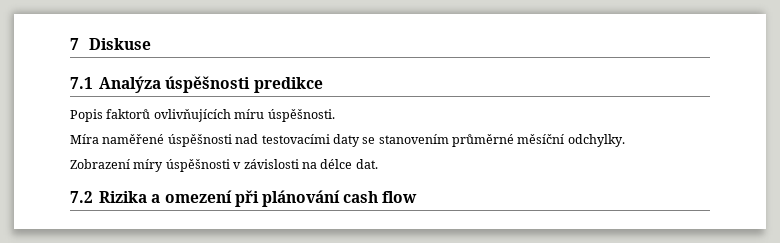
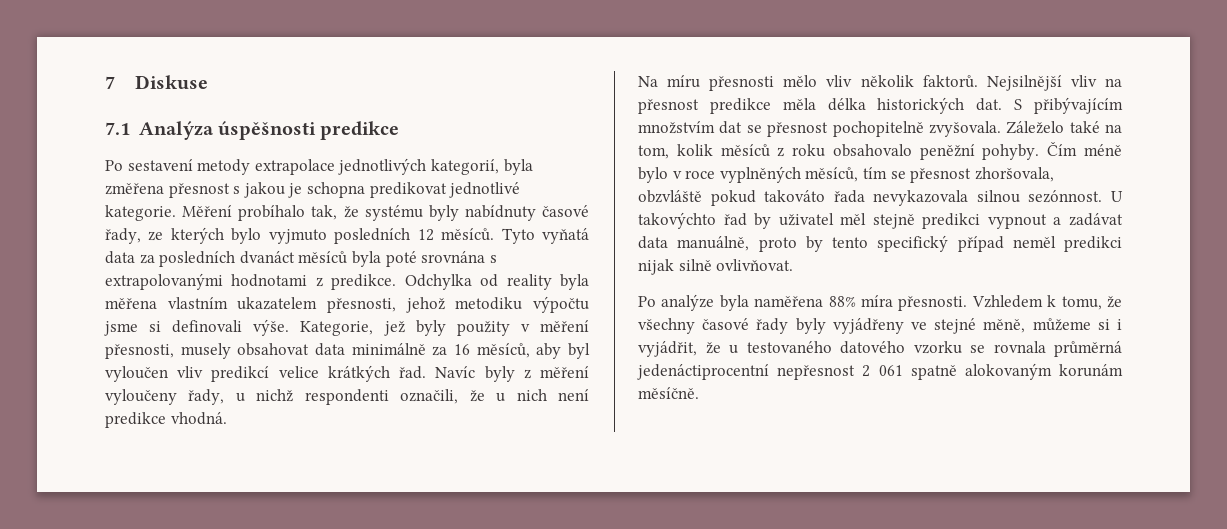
- Popis faktorů ovlivňujících míru úspěšnosti.
- Míra naměřené úspěšnosti nad testovacími daty se stanovením průměrné měsíční odchylky.
- Zobrazení míry úspěšnosti v závislosti na délce dat.
- 7.2 Rizika a omezení při plánování cash flow
+ Po sestavení metody extrapolace jednotlivých kategorií, byla změřena přesnost s jakou je schopna predikovat jednotlivé kategorie. Měření probíhalo tak, že systému byly nabídnuty časové řady, ze kterých bylo vyjmuto posledních 12 měsíců. Tyto vyňatá data za posledních dvanáct měsíců byla poté srovnána s extrapolovanými hodnotami z predikce. Odchylka od reality byla měřena vlastním ukazatelem přesnosti, jehož metodiku výpočtu jsme si definovali výše. Kategorie, jež byly použity v měření přesnosti, musely obsahovat data minimálně za 16 měsíců, aby byl vyloučen vliv predikcí velice krátkých řad. Navíc byly z měření vyloučeny řady, u nichž respondenti označili, že u nich není predikce vhodná.
+ Na míru přesnosti mělo vliv několik faktorů. Nejsilnější vliv na přesnost predikce měla délka historických dat. S přibývajícím množstvím dat se přesnost pochopitelně zvyšovala. Záleželo také na tom, kolik měsíců z roku obsahovalo peněžní pohyby. Čím méně bylo v roce vyplněných měsíců, tím se přesnost zhoršovala, obzvláště pokud takováto řada nevykazovala silnou sezónnost. U takovýchto řad by uživatel měl stejně predikci vypnout a zadávat data manuálně, proto by tento specifický případ neměl predikci nijak silně ovlivňovat.
+ Po analýze byla naměřena 88% míra přesnosti. Vzhledem k tomu, že všechny časové řady byly vyjádřeny ve stejné měně, můžeme si i vyjádřit, že u testovaného datového vzorku se rovnala průměrná jedenáctiprocentní nepřesnost 2 061 spatně alokovaným korunám měsíčně.

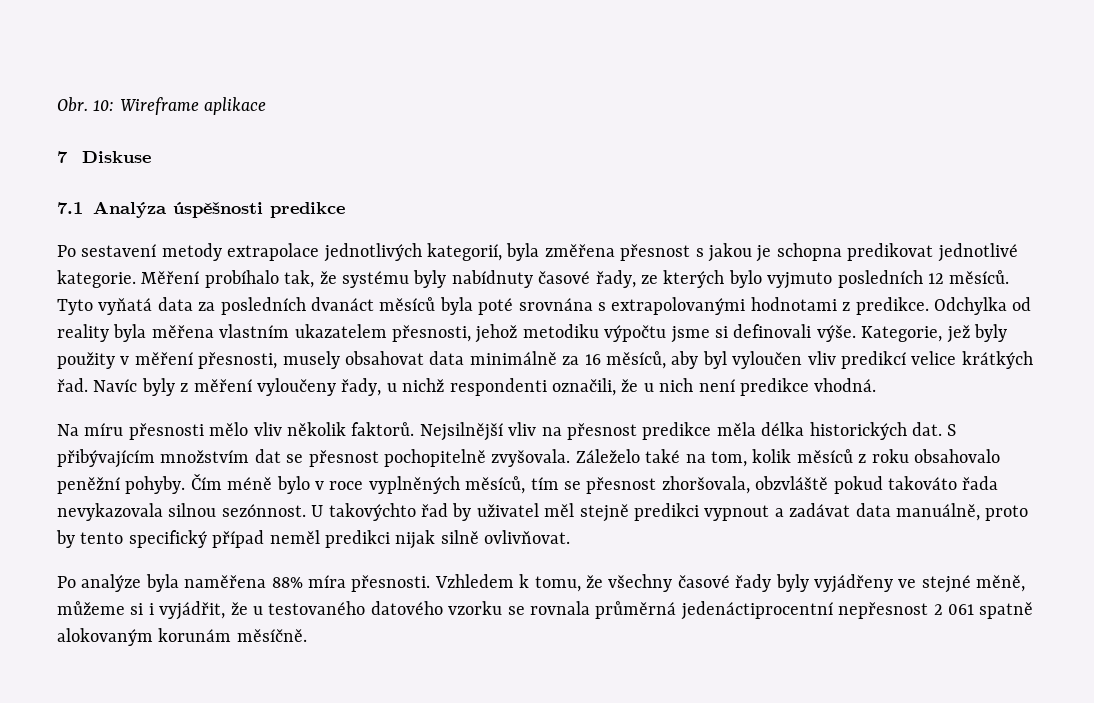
+ Obr. 10: Wireframe aplikace

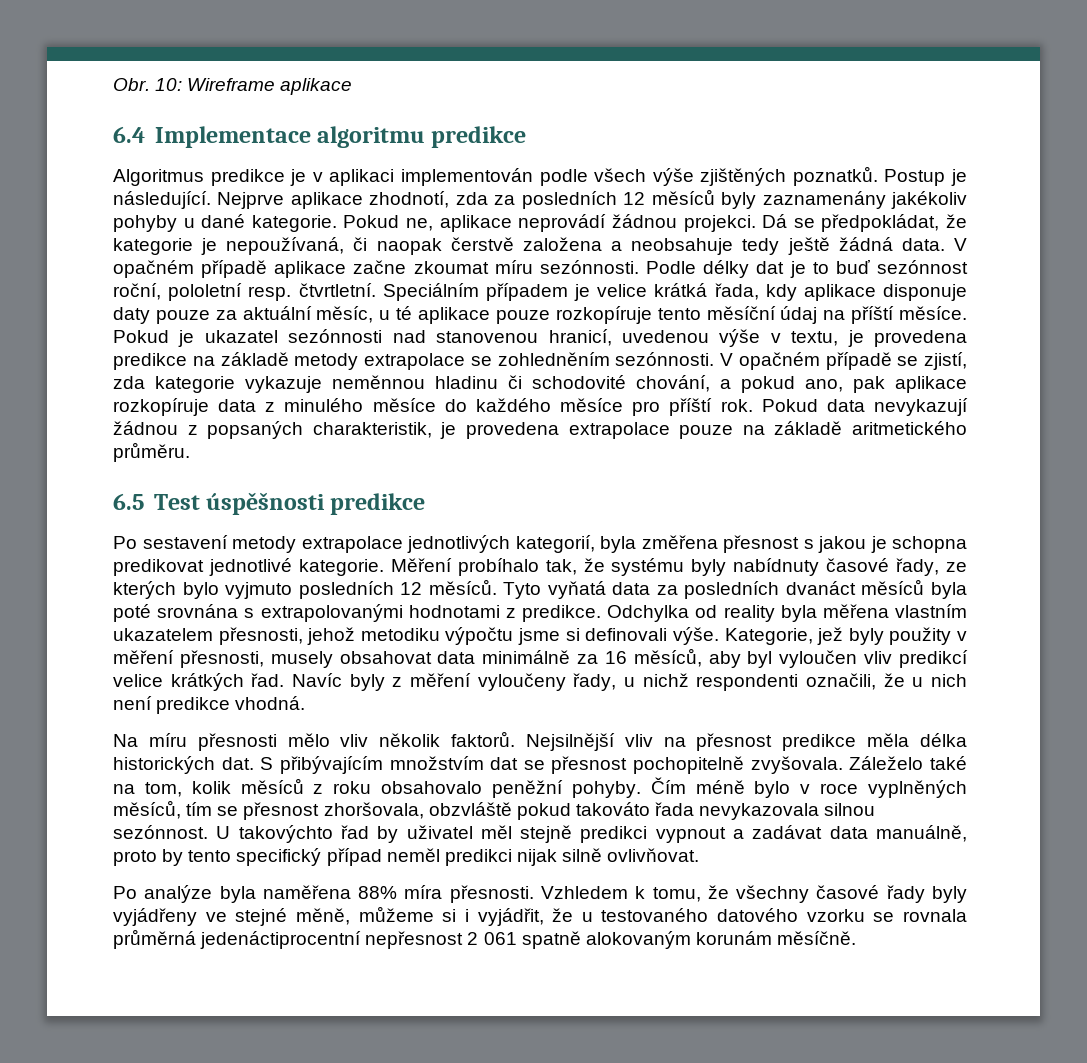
- 7 Diskuse
- 7.1 Analýza úspěšnosti predikce
+ 6.4 Implementace algoritmu predikce
+ Algoritmus predikce je v aplikaci implementován podle všech výše zjištěných poznatků. Postup je následující. Nejprve aplikace zhodnotí, zda za posledních 12 měsíců byly zaznamenány jakékoliv pohyby u dané kategorie. Pokud ne, aplikace neprovádí žádnou projekci. Dá se předpokládat, že kategorie je nepoužívaná, či naopak čerstvě založena a neobsahuje tedy ještě žádná data. V opačném případě aplikace začne zkoumat míru sezónnosti. Podle délky dat je to buď sezónnost roční, pololetní resp. čtvrtletní. Speciálním případem je velice krátká řada, kdy aplikace disponuje daty pouze za aktuální měsíc, u té aplikace pouze rozkopíruje tento měsíční údaj na příští měsíce. Pokud je ukazatel sezónnosti nad stanovenou hranicí, uvedenou výše v textu, je provedena predikce na základě metody extrapolace se zohledněním sezónnosti. V opačném případě se zjistí, zda kategorie vykazuje neměnnou hladinu či schodovité chování, a pokud ano, pak aplikace rozkopíruje data z minulého měsíce do každého měsíce pro příští rok. Pokud data nevykazují žádnou z popsaných charakteristik, je provedena extrapolace pouze na základě aritmetického průměru.
+ 6.5 Test úspěšnosti predikce

